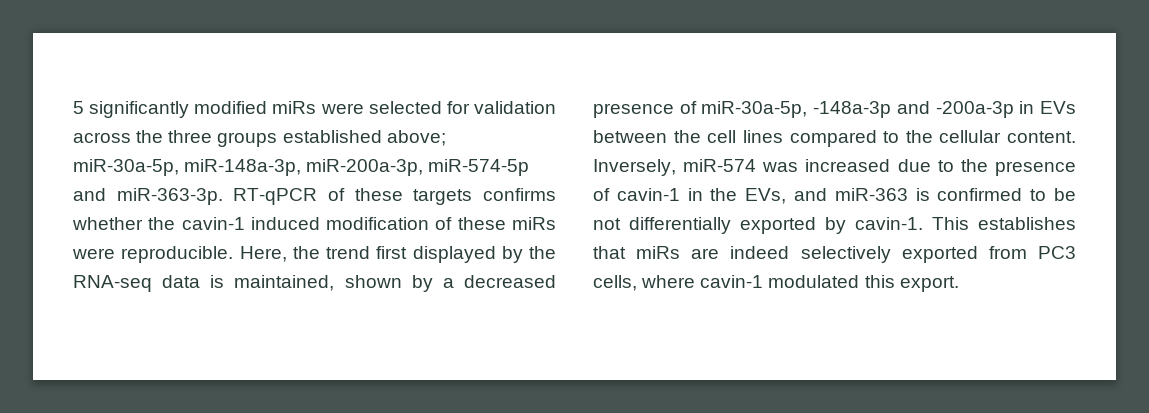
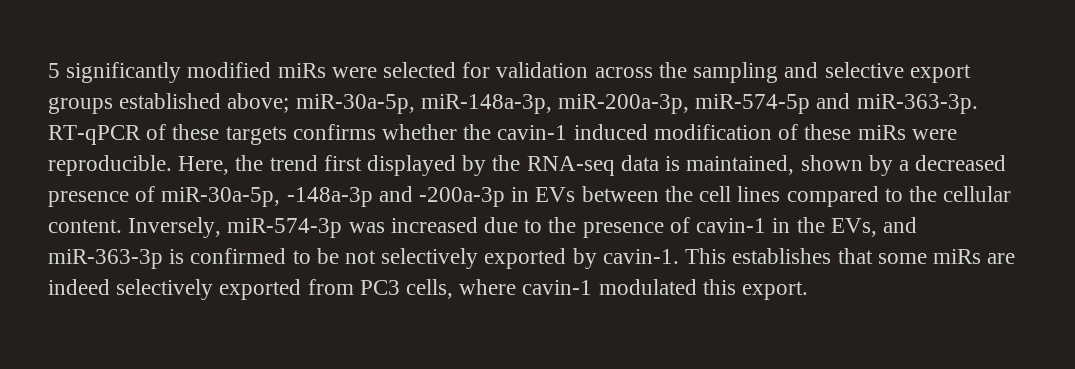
- 5 significantly modified miRs were selected for validation across the three groups established above; miR-30a-5p, miR-148a-3p, miR-200a-3p, miR-574-5p and miR-363-3p.
+ 5 significantly modified miRs were selected for validation across the sampling and selective export groups established above; miR-30a-5p, miR-148a-3p, miR-200a-3p, miR-574-5p and miR-363-3p.
- Inversely, miR-574 was increased due to the presence of cavin-1 in the EVs, and miR-363 is confirmed to be not differentially exported by cavin-1.
+ Inversely, miR-574-3p was increased due to the presence of cavin-1 in the EVs, and miR-363-3p is confirmed to be not selectively exported by cavin-1.
- This establishes that miRs are indeed selectively exported from PC3 cells, where cavin-1 modulated this export.
+ This establishes that some miRs are indeed selectively exported from PC3 cells, where cavin-1 modulated this export.

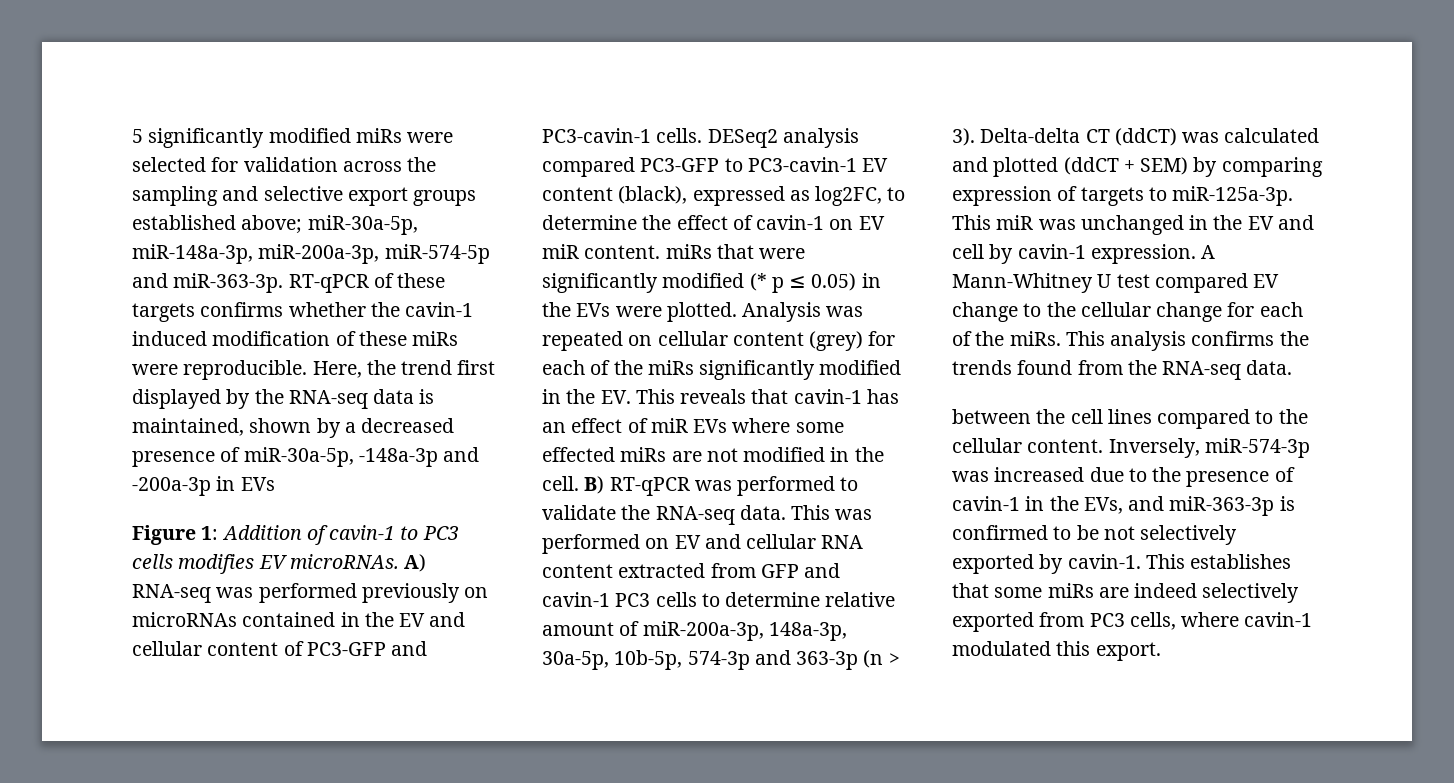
- Here, the trend first displayed by the RNA-seq data is maintained, shown by a decreased presence of miR-30a-5p, -148a-3p and -200a-3p in EVs between the cell lines compared to the cellular content.
+ Here, the trend first displayed by the RNA-seq data is maintained, shown by a decreased presence of miR-30a-5p, -148a-3p and -200a-3p in EVs
+ Figure 1: Addition of cavin-1 to PC3 cells modifies EV microRNAs. A) RNA-seq was performed previously on microRNAs contained in the EV and cellular content of PC3-GFP and PC3-cavin-1 cells. DESeq2 analysis compared PC3-GFP to PC3-cavin-1 EV content (black), expressed as log2FC, to determine the effect of cavin-1 on EV miR content. miRs that were significantly modified (* p ≤ 0.05) in the EVs were plotted. Analysis was repeated on cellular content (grey) for each of the miRs significantly modified in the EV. This reveals that cavin-1 has an effect of miR EVs where some effected miRs are not modified in the cell. B) RT-qPCR was performed to validate the RNA-seq data. This was performed on EV and cellular RNA content extracted from GFP and cavin-1 PC3 cells to determine relative amount of miR-200a-3p, 148a-3p, 30a-5p, 10b-5p, 574-3p and 363-3p (n > 3). Delta-delta CT (ddCT) was calculated and plotted (ddCT + SEM) by comparing expression of targets to miR-125a-3p. This miR was unchanged in the EV and cell by cavin-1 expression. A Mann-Whitney U test compared EV change to the cellular change for each of the miRs. This analysis confirms the trends found from the RNA-seq data.
+ between the cell lines compared to the cellular content.

